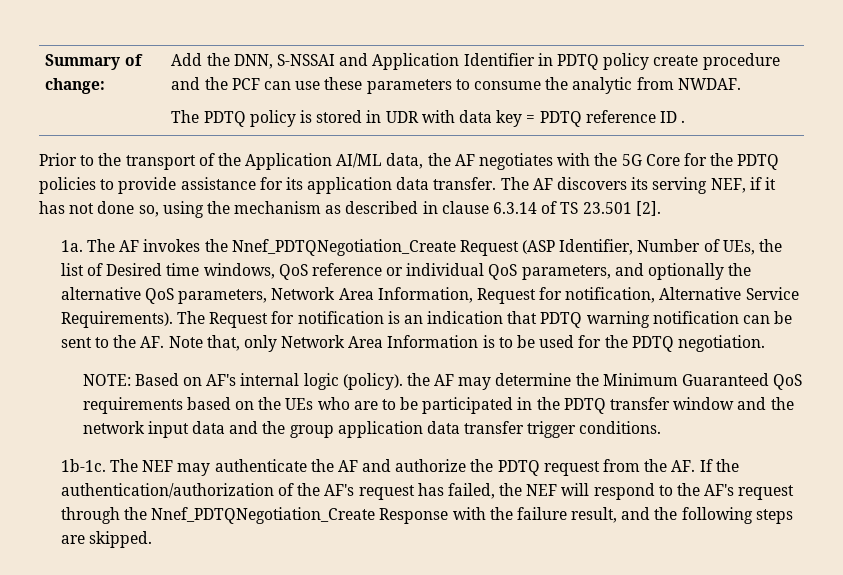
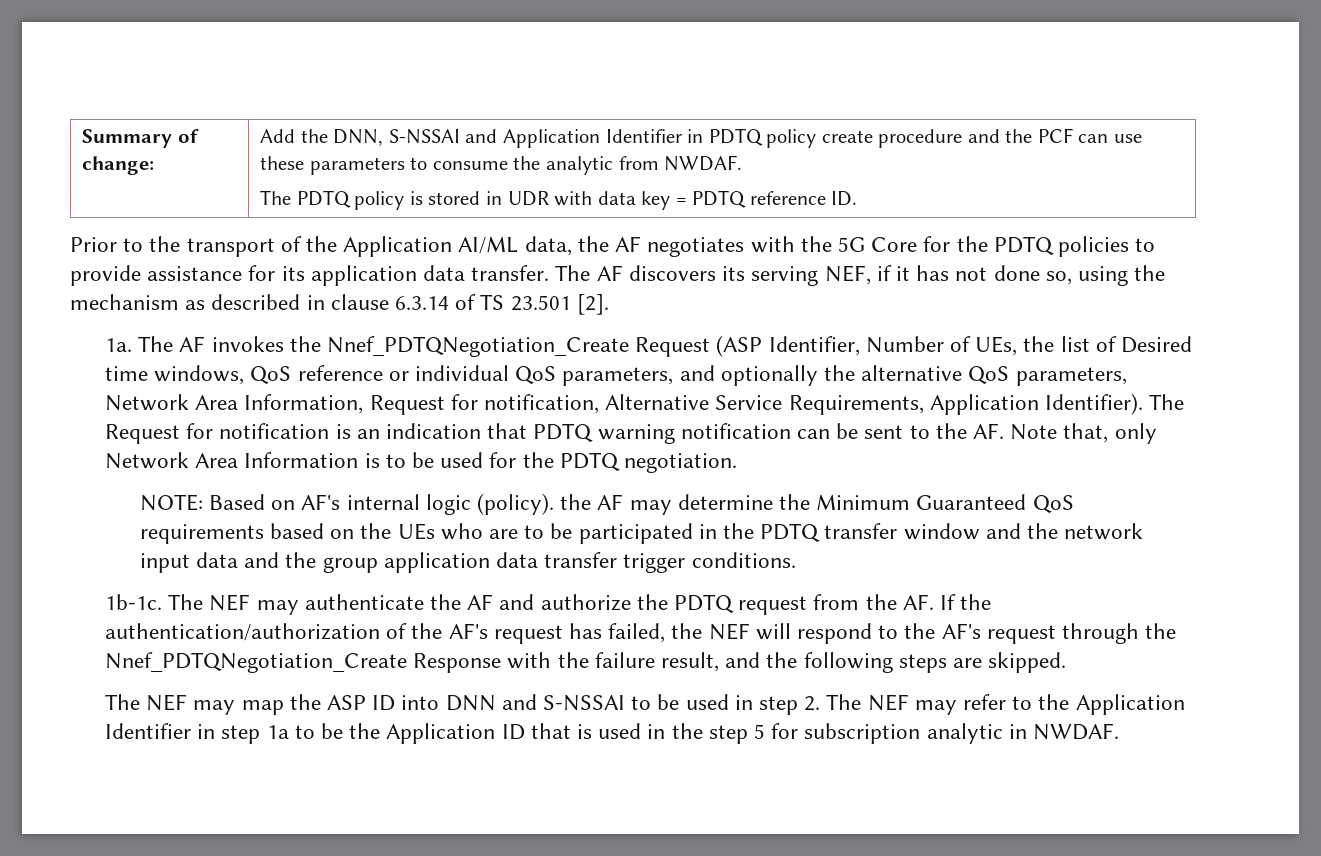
- The PDTQ policy is stored in UDR with data key = PDTQ reference ID .
+ The PDTQ policy is stored in UDR with data key = PDTQ reference ID.
- The AF invokes the Nnef_PDTQNegotiation_Create Request (ASP Identifier, Number of UEs, the list of Desired time windows, QoS reference or individual QoS parameters, and optionally the alternative QoS parameters, Network Area Information, Request for notification, Alternative Service Requirements).
+ The AF invokes the Nnef_PDTQNegotiation_Create Request (ASP Identifier, Number of UEs, the list of Desired time windows, QoS reference or individual QoS parameters, and optionally the alternative QoS parameters, Network Area Information, Request for notification, Alternative Service Requirements, Application Identifier).
+ The NEF may map the ASP ID into DNN and S-NSSAI to be used in step 2. The NEF may refer to the Application Identifier in step 1a to be the Application ID that is used in the step 5 for subscription analytic in NWDAF.

